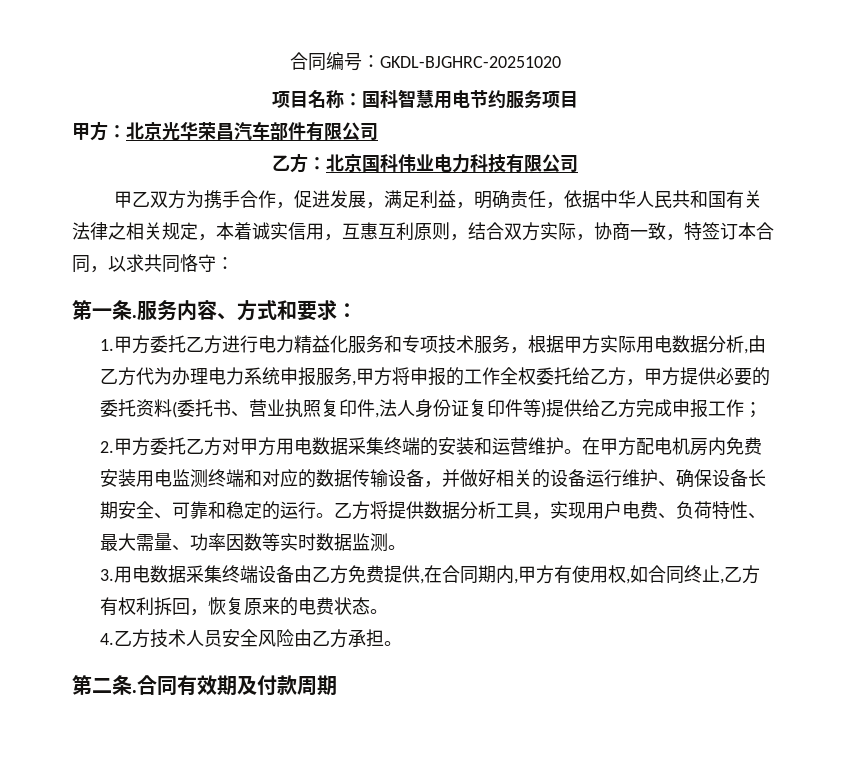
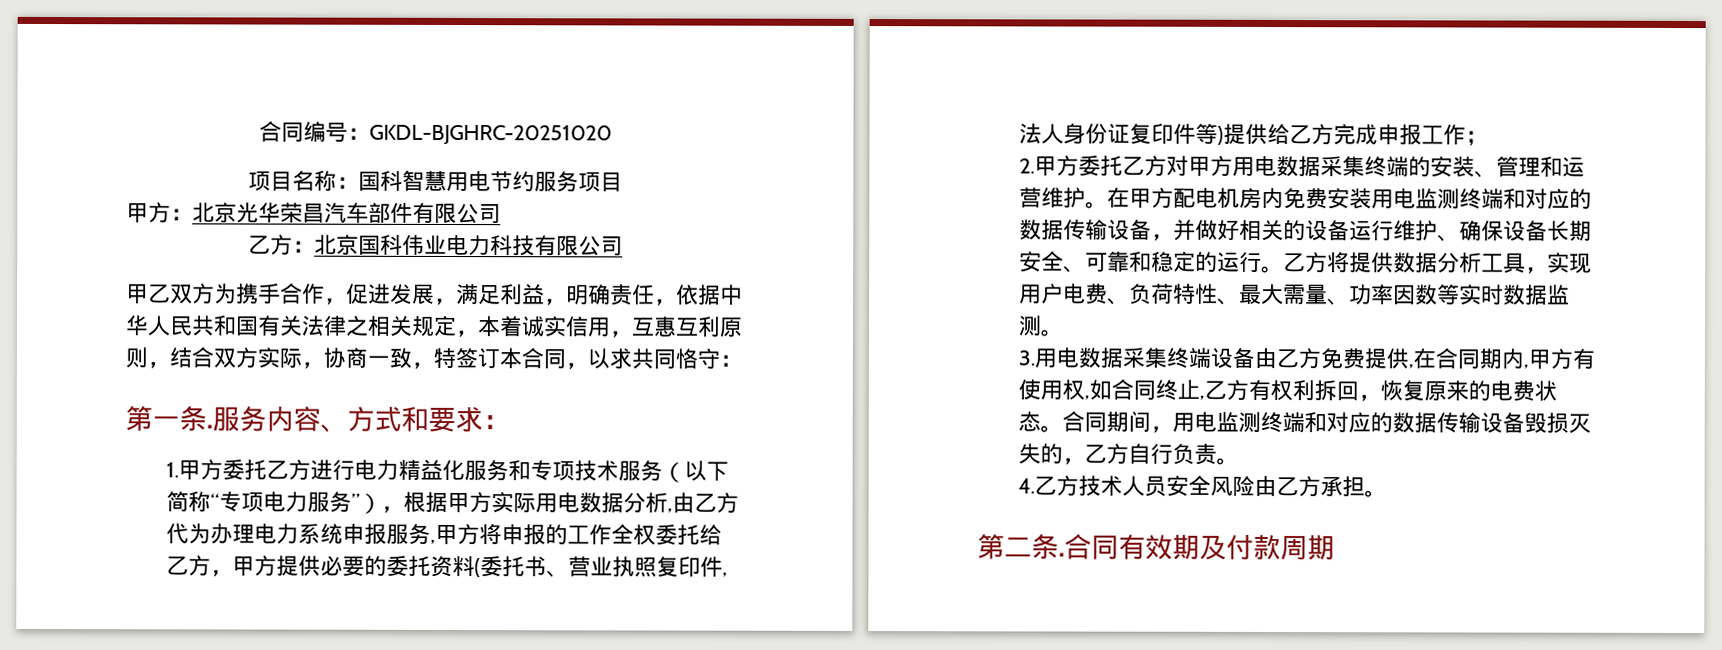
- 1.甲方委托乙方进行电力精益化服务和专项技术服务，根据甲方实际用电数据分析,由乙方代为办理电力系统申报服务,甲方将申报的工作全权委托给乙方，甲方提供必要的委托资料(委托书、营业执照复印件,法人身份证复印件等)提供给乙方完成申报工作；
+ 1.甲方委托乙方进行电力精益化服务和专项技术服务（以下简称“专项电力服务”），根据甲方实际用电数据分析,由乙方代为办理电力系统申报服务,甲方将申报的工作全权委托给乙方，甲方提供必要的委托资料(委托书、营业执照复印件,法人身份证复印件等)提供给乙方完成申报工作；
- 2.甲方委托乙方对甲方用电数据采集终端的安装和运营维护。
+ 2.甲方委托乙方对甲方用电数据采集终端的安装、管理和运营维护。
+ 合同期间，用电监测终端和对应的数据传输设备毁损灭失的，乙方自行负责。

